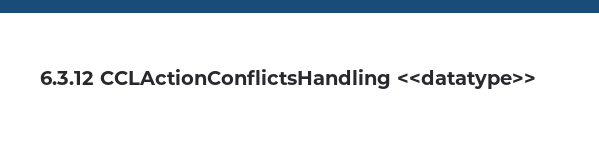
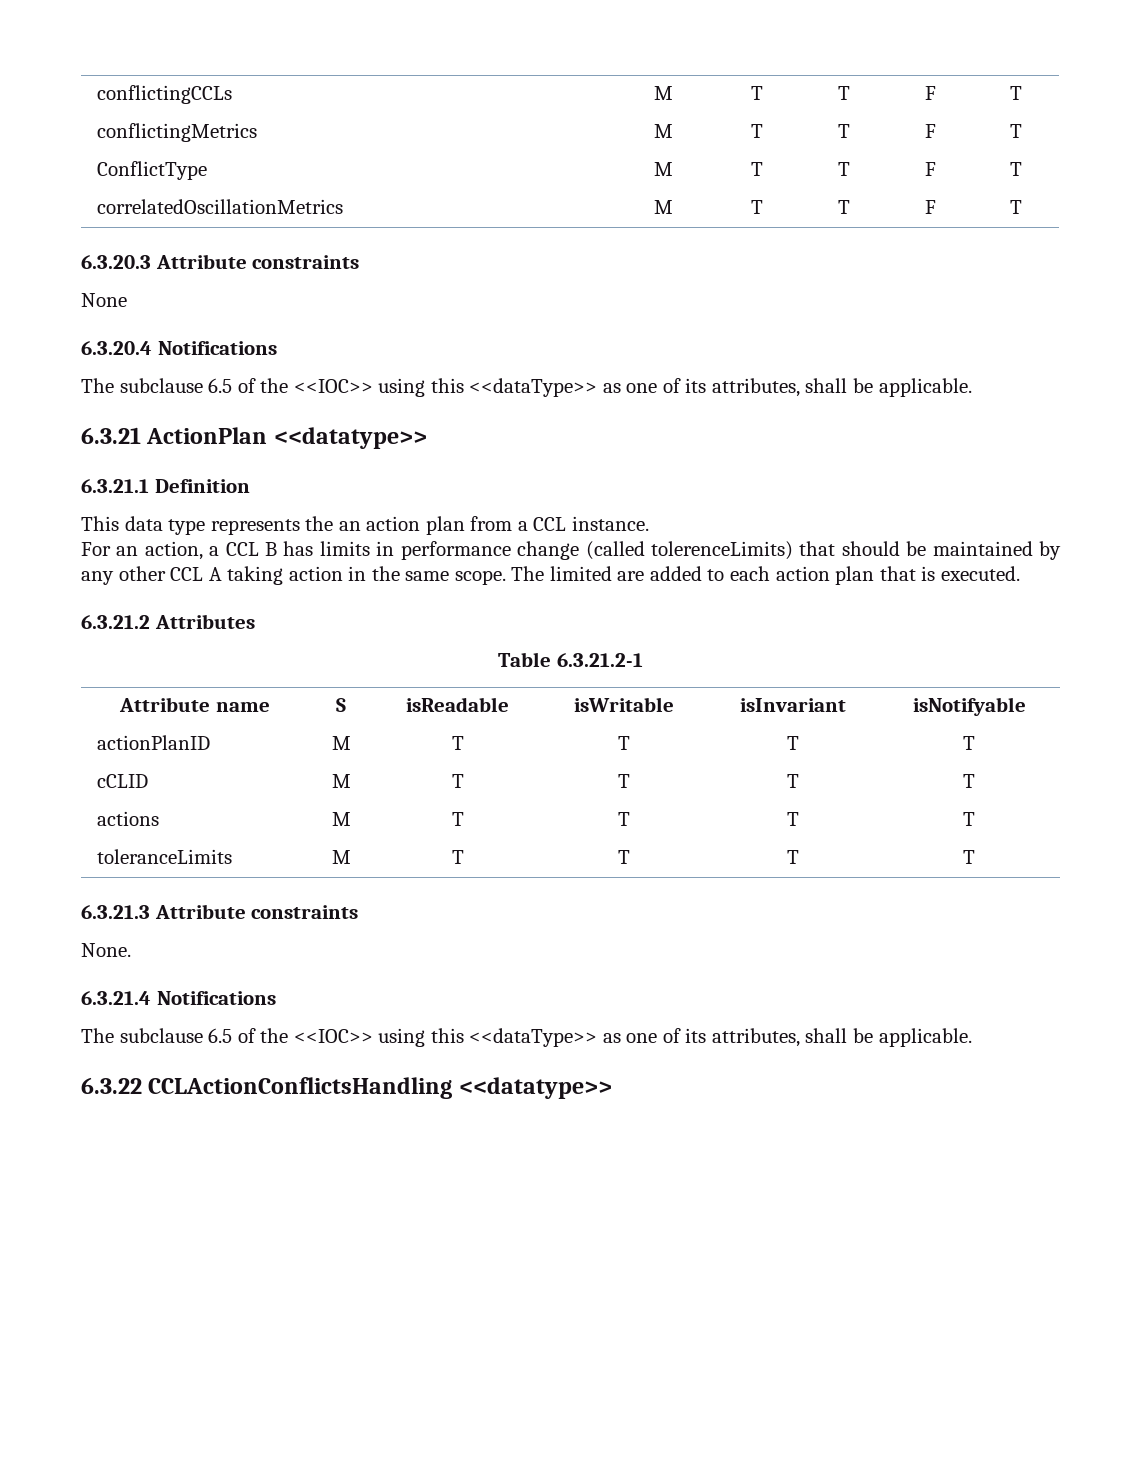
- 6.3.12 CCLActionConflictsHandling <<datatype>>
+ conflictingCCLs | M | T | T | F | T
+ conflictingMetrics | M | T | T | F | T
+ ConflictType | M | T | T | F | T
+ correlatedOscillationMetrics | M | T | T | F | T
+ 6.3.20.3 Attribute constraints
+ None
+ 6.3.20.4 Notifications
+ The subclause 6.5 of the <<IOC>> using this <<dataType>> as one of its attributes, shall be applicable.
+ 6.3.21 ActionPlan <<datatype>>
+ 6.3.21.1 Definition
+ This data type represents the an action plan from a CCL instance.
+ For an action, a CCL B has limits in performance change (called tolerenceLimits) that should be maintained by any other CCL A taking action in the same scope. The limited are added to each action plan that is executed.
+ 6.3.21.2 Attributes
+ Table 6.3.21.2-1
+ Attribute name | S | isReadable | isWritable | isInvariant | isNotifyable
+ actionPlanID | M | T | T | T | T
+ cCLID | M | T | T | T | T
+ actions | M | T | T | T | T
+ toleranceLimits | M | T | T | T | T
+ 6.3.21.3 Attribute constraints
+ None.
+ 6.3.21.4 Notifications
+ The subclause 6.5 of the <<IOC>> using this <<dataType>> as one of its attributes, shall be applicable.
+ 6.3.22 CCLActionConflictsHandling <<datatype>>

